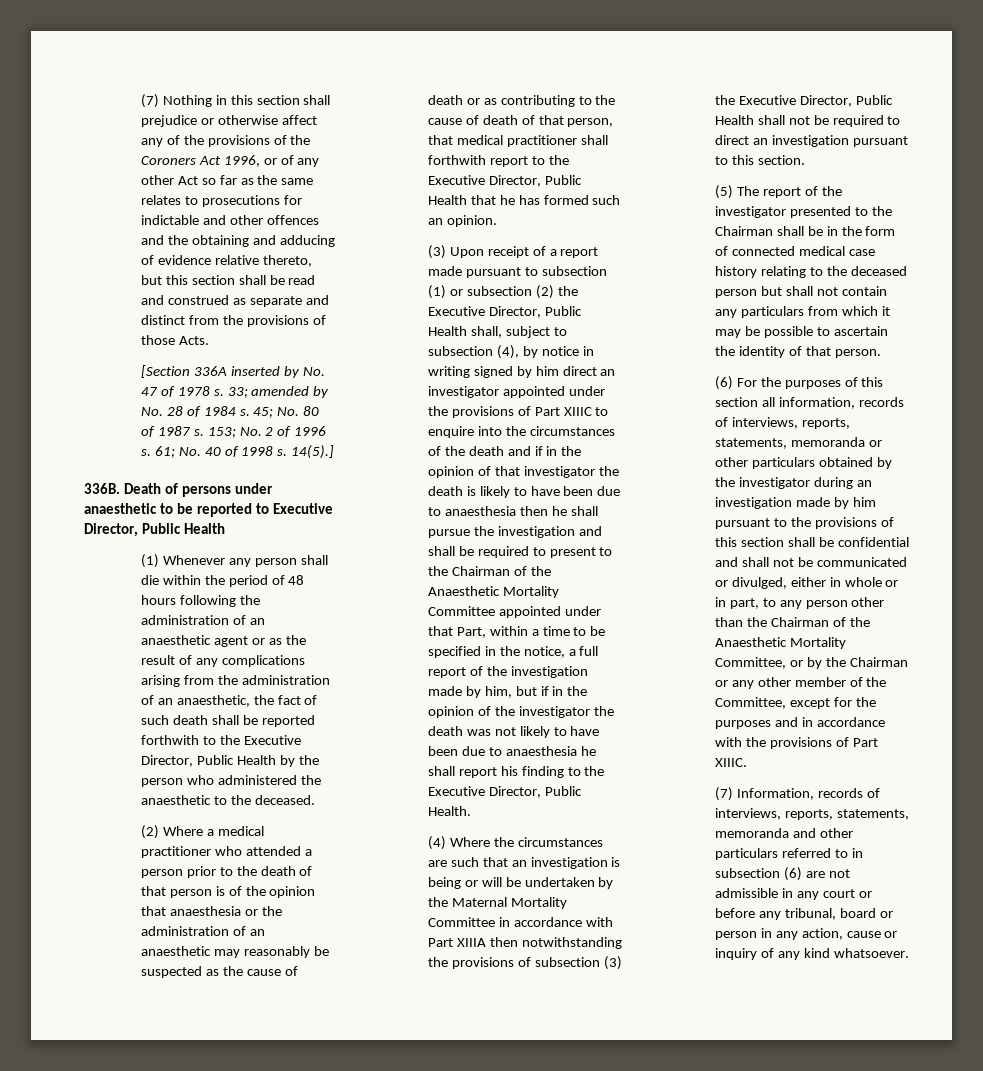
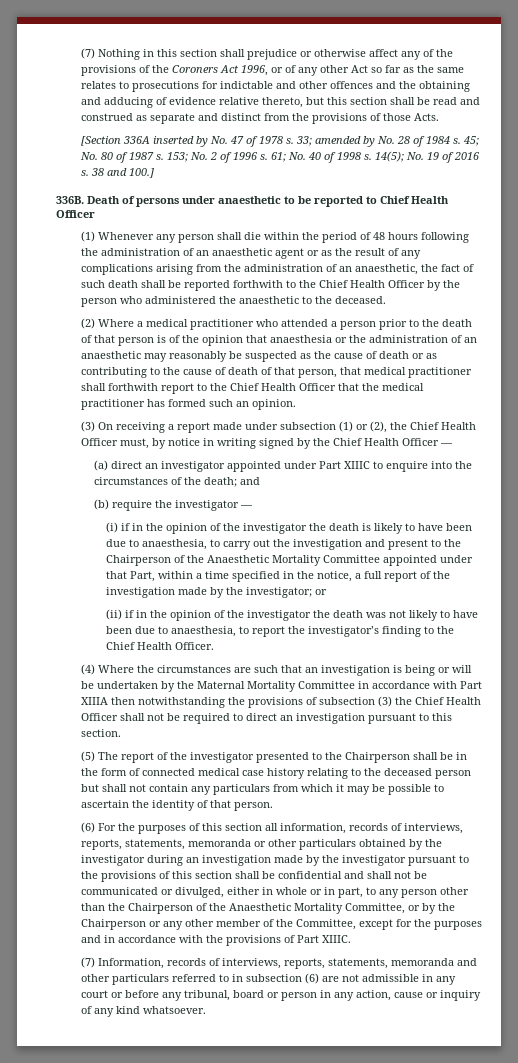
- 14(5).]
+ 14(5); No. 19 of 2016 s. 38 and 100.]
- Death of persons under anaesthetic to be reported to Executive Director, Public Health
+ Death of persons under anaesthetic to be reported to Chief Health Officer
- (1) Whenever any person shall die within the period of 48 hours following the administration of an anaesthetic agent or as the result of any complications arising from the administration of an anaesthetic, the fact of such death shall be reported forthwith to the Executive Director, Public Health by the person who administered the anaesthetic to the deceased.
+ (1) Whenever any person shall die within the period of 48 hours following the administration of an anaesthetic agent or as the result of any complications arising from the administration of an anaesthetic, the fact of such death shall be reported forthwith to the Chief Health Officer by the person who administered the anaesthetic to the deceased.
- (2) Where a medical practitioner who attended a person prior to the death of that person is of the opinion that anaesthesia or the administration of an anaesthetic may reasonably be suspected as the cause of death or as contributing to the cause of death of that person, that medical practitioner shall forthwith report to the Executive Director, Public Health that he has formed such an opinion.
+ (2) Where a medical practitioner who attended a person prior to the death of that person is of the opinion that anaesthesia or the administration of an anaesthetic may reasonably be suspected as the cause of death or as contributing to the cause of death of that person, that medical practitioner shall forthwith report to the Chief Health Officer that the medical practitioner has formed such an opinion.
- (3) Upon receipt of a report made pursuant to subsection (1) or subsection (2) the Executive Director, Public Health shall, subject to subsection (4), by notice in writing signed by him direct an investigator appointed under the provisions of Part XIIIC to enquire into the circumstances of the death and if in the opinion of that investigator the death is likely to have been due to anaesthesia then he shall pursue the investigation and shall be required to present to the Chairman of the Anaesthetic Mortality Committee appointed under that Part, within a time to be specified in the notice, a full report of the investigation made by him, but if in the opinion of the investigator the death was not likely to have been due to anaesthesia he shall report his finding to the Executive Director, Public Health.
+ (3) On receiving a report made under subsection (1) or (2), the Chief Health Officer must, by notice in writing signed by the Chief Health Officer —
+ (a) direct an investigator appointed under Part XIIIC to enquire into the circumstances of the death; and
+ (b) require the investigator —
+ (i) if in the opinion of the investigator the death is likely to have been due to anaesthesia, to carry out the investigation and present to the Chairperson of the Anaesthetic Mortality Committee appointed under that Part, within a time specified in the notice, a full report of the investigation made by the investigator; or
+ (ii) if in the opinion of the investigator the death was not likely to have been due to anaesthesia, to report the investigator’s finding to the Chief Health Officer.
- (4) Where the circumstances are such that an investigation is being or will be undertaken by the Maternal Mortality Committee in accordance with Part XIIIA then notwithstanding the provisions of subsection (3) the Executive Director, Public Health shall not be required to direct an investigation pursuant to this section.
+ (4) Where the circumstances are such that an investigation is being or will be undertaken by the Maternal Mortality Committee in accordance with Part XIIIA then notwithstanding the provisions of subsection (3) the Chief Health Officer shall not be required to direct an investigation pursuant to this section.
- (5) The report of the investigator presented to the Chairman shall be in the form of connected medical case history relating to the deceased person but shall not contain any particulars from which it may be possible to ascertain the identity of that person.
+ (5) The report of the investigator presented to the Chairperson shall be in the form of connected medical case history relating to the deceased person but shall not contain any particulars from which it may be possible to ascertain the identity of that person.
- (6) For the purposes of this section all information, records of interviews, reports, statements, memoranda or other particulars obtained by the investigator during an investigation made by him pursuant to the provisions of this section shall be confidential and shall not be communicated or divulged, either in whole or in part, to any person other than the Chairman of the Anaesthetic Mortality Committee, or by the Chairman or any other member of the Committee, except for the purposes and in accordance with the provisions of Part XIIIC.
+ (6) For the purposes of this section all information, records of interviews, reports, statements, memoranda or other particulars obtained by the investigator during an investigation made by the investigator pursuant to the provisions of this section shall be confidential and shall not be communicated or divulged, either in whole or in part, to any person other than the Chairperson of the Anaesthetic Mortality Committee, or by the Chairperson or any other member of the Committee, except for the purposes and in accordance with the provisions of Part XIIIC.

